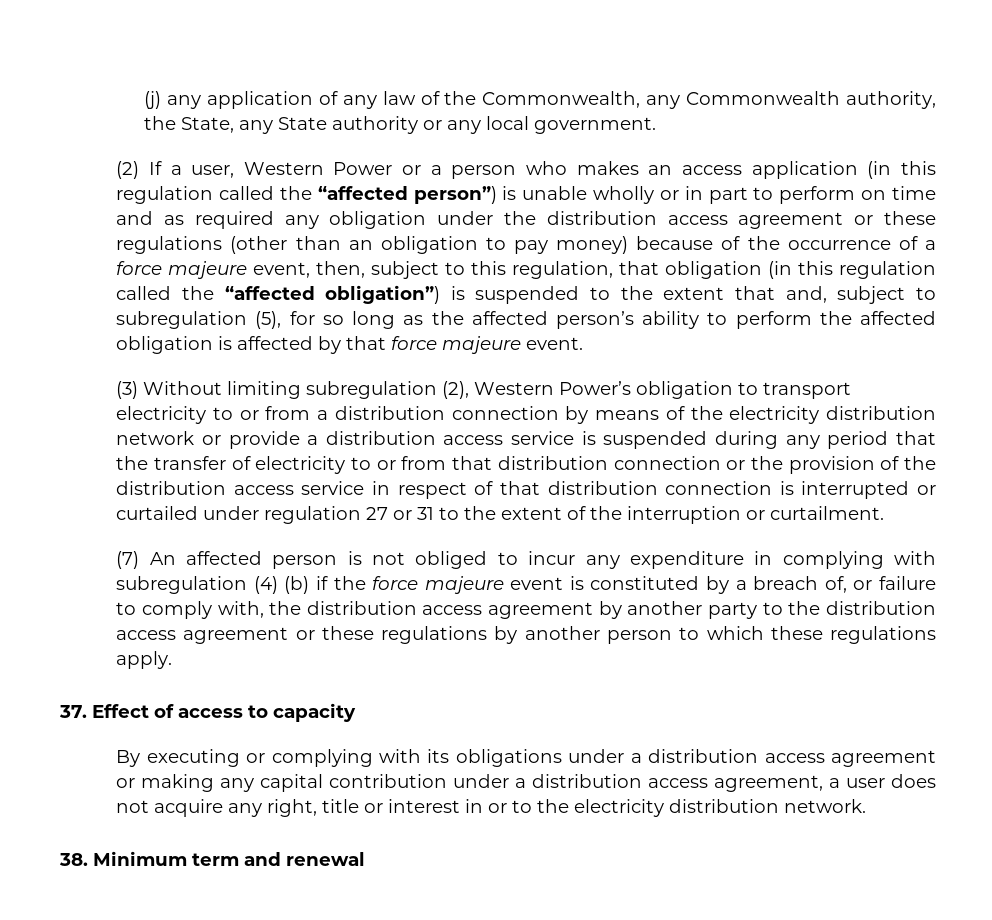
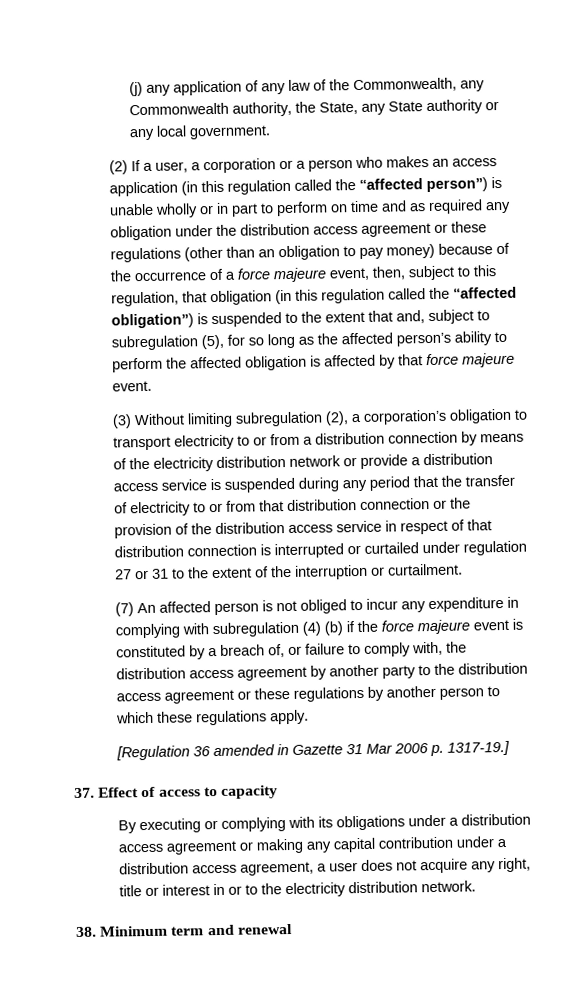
- (2) If a user, Western Power or a person who makes an access application (in this regulation called the “affected person”) is unable wholly or in part to perform on time and as required any obligation under the distribution access agreement or these regulations (other than an obligation to pay money) because of the occurrence of a force majeure event, then, subject to this regulation, that obligation (in this regulation called the “affected obligation”) is suspended to the extent that and, subject to subregulation (5), for so long as the affected person’s ability to perform the affected obligation is affected by that force majeure event.
+ (2) If a user, a corporation or a person who makes an access application (in this regulation called the “affected person”) is unable wholly or in part to perform on time and as required any obligation under the distribution access agreement or these regulations (other than an obligation to pay money) because of the occurrence of a force majeure event, then, subject to this regulation, that obligation (in this regulation called the “affected obligation”) is suspended to the extent that and, subject to subregulation (5), for so long as the affected person’s ability to perform the affected obligation is affected by that force majeure event.
- (3) Without limiting subregulation (2), Western Power’s obligation to transport electricity to or from a distribution connection by means of the electricity distribution network or provide a distribution access service is suspended during any period that the transfer of electricity to or from that distribution connection or the provision of the distribution access service in respect of that distribution connection is interrupted or curtailed under regulation 27 or 31 to the extent of the interruption or curtailment.
+ (3) Without limiting subregulation (2), a corporation’s obligation to transport electricity to or from a distribution connection by means of the electricity distribution network or provide a distribution access service is suspended during any period that the transfer of electricity to or from that distribution connection or the provision of the distribution access service in respect of that distribution connection is interrupted or curtailed under regulation 27 or 31 to the extent of the interruption or curtailment.
+ [Regulation 36 amended in Gazette 31 Mar 2006 p. 1317-19.]

